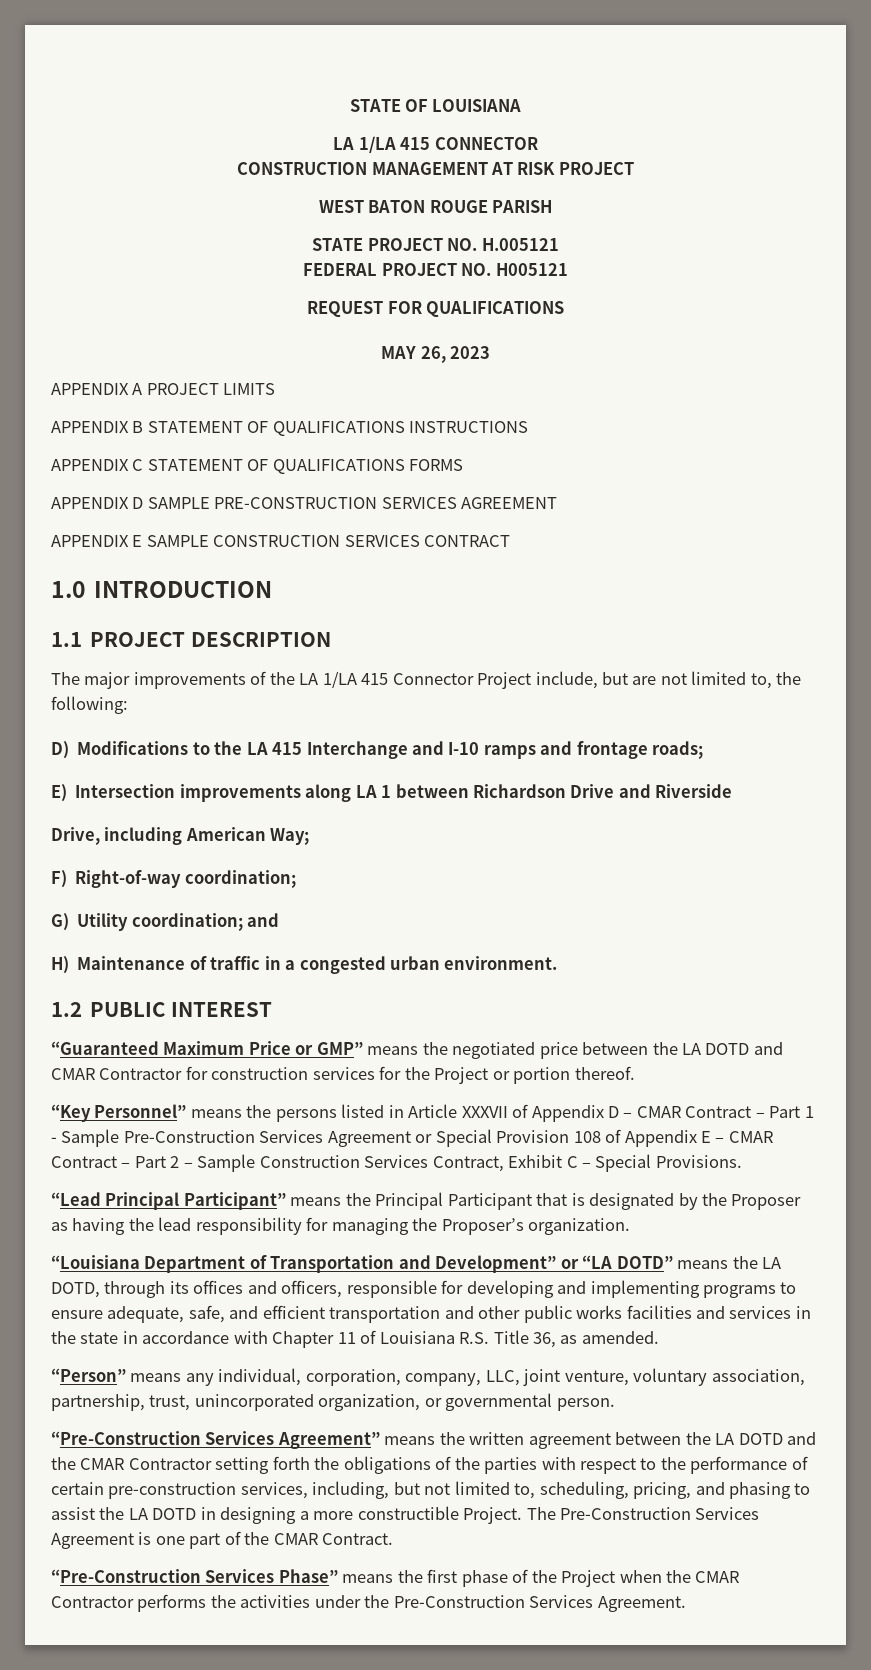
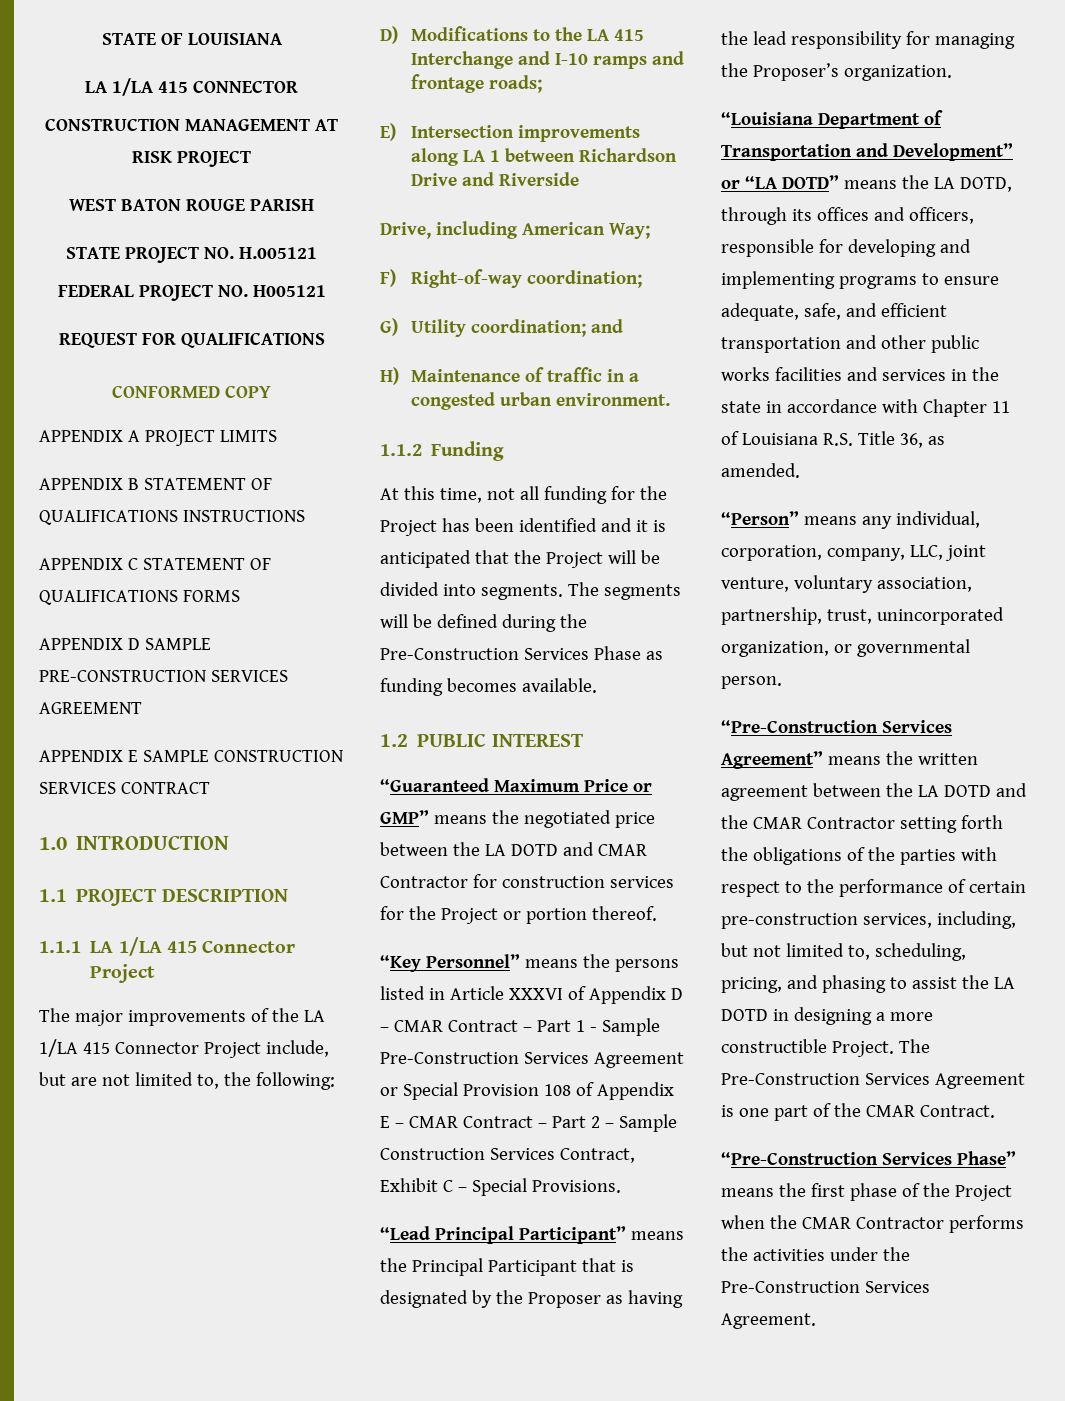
- MAY 26, 2023
+ CONFORMED COPY
+ 1.1.1 LA 1/LA 415 Connector Project
+ 1.1.2 Funding
+ At this time, not all funding for the Project has been identified and it is anticipated that the Project will be divided into segments. The segments will be defined during the Pre-Construction Services Phase as funding becomes available.
- “Key Personnel” means the persons listed in Article XXXVII of Appendix D – CMAR Contract – Part 1 - Sample Pre-Construction Services Agreement or Special Provision 108 of Appendix E – CMAR Contract – Part 2 – Sample Construction Services Contract, Exhibit C – Special Provisions.
+ “Key Personnel” means the persons listed in Article XXXVI of Appendix D – CMAR Contract – Part 1 - Sample Pre-Construction Services Agreement or Special Provision 108 of Appendix E – CMAR Contract – Part 2 – Sample Construction Services Contract, Exhibit C – Special Provisions.

